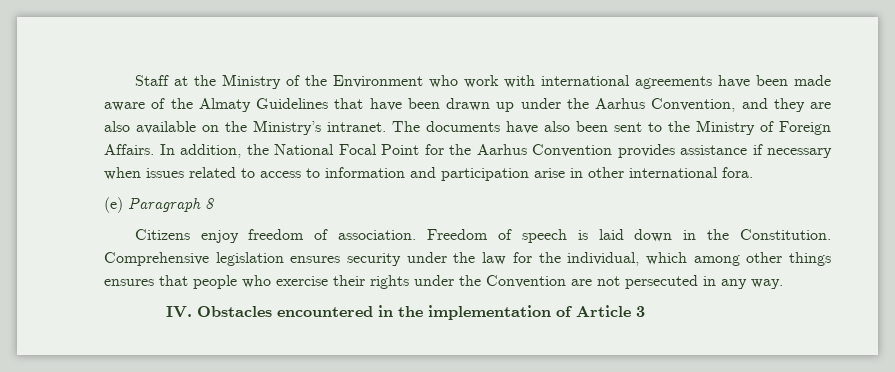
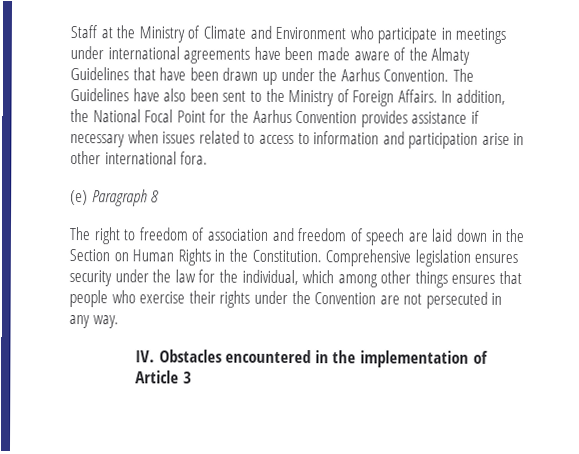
- Staff at the Ministry of the Environment who work with international agreements have been made aware of the Almaty Guidelines that have been drawn up under the Aarhus Convention, and they are also available on the Ministry’s intranet. The documents have also been sent to the Ministry of Foreign Affairs.
+ Staff at the Ministry of Climate and Environment who participate in meetings under international agreements have been made aware of the Almaty Guidelines that have been drawn up under the Aarhus Convention. The Guidelines have also been sent to the Ministry of Foreign Affairs.
- Citizens enjoy freedom of association. Freedom of speech is laid down in the Constitution.
+ The right to freedom of association and freedom of speech are laid down in the Section on Human Rights in the Constitution.

